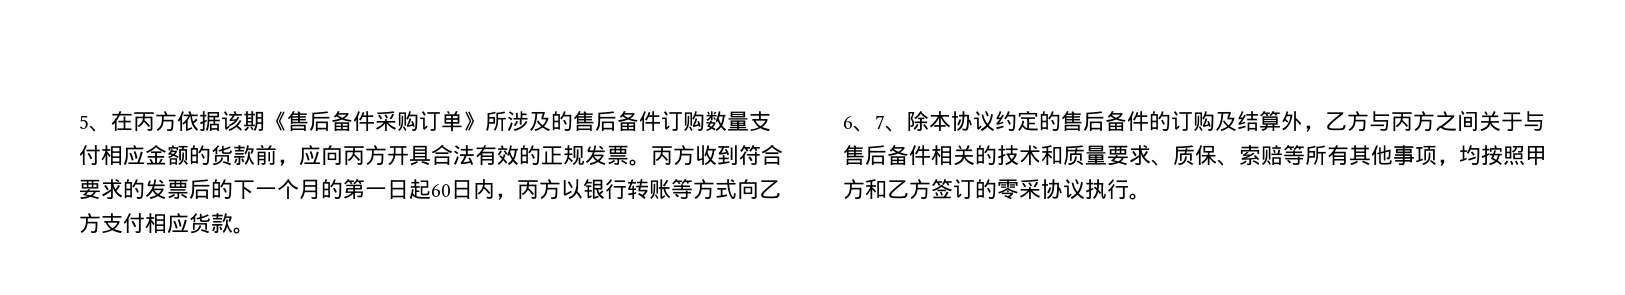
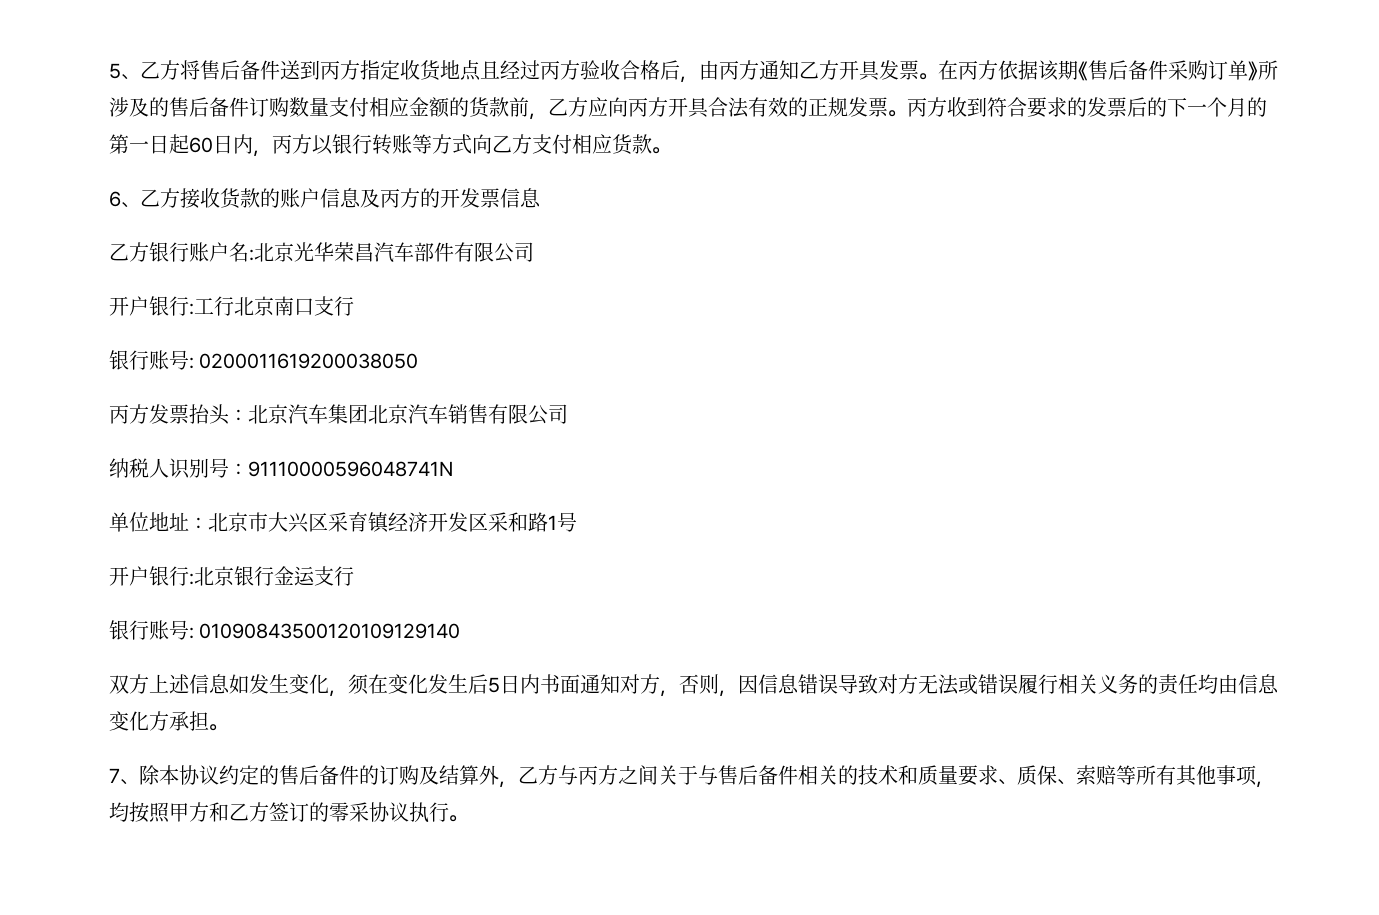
- 5、在丙方依据该期《售后备件采购订单》所涉及的售后备件订购数量支付相应金额的货款前，应向丙方开具合法有效的正规发票。
+ 5、乙方将售后备件送到丙方指定收货地点且经过丙方验收合格后，由丙方通知乙方开具发票。在丙方依据该期《售后备件采购订单》所涉及的售后备件订购数量支付相应金额的货款前，乙方应向丙方开具合法有效的正规发票。
- 6、7、除本协议约定的售后备件的订购及结算外，乙方与丙方之间关于与售后备件相关的技术和质量要求、质保、索赔等所有其他事项，均按照甲方和乙方签订的零采协议执行。
+ 6、乙方接收货款的账户信息及丙方的开发票信息
+ 乙方银行账户名:北京光华荣昌汽车部件有限公司
+ 开户银行:工行北京南口支行
+ 银行账号: 0200011619200038050
+ 丙方发票抬头：北京汽车集团北京汽车销售有限公司
+ 纳税人识别号：91110000596048741N
+ 单位地址：北京市大兴区采育镇经济开发区采和路1号
+ 开户银行:北京银行金运支行
+ 银行账号: 01090843500120109129140
+ 双方上述信息如发生变化，须在变化发生后5日内书面通知对方，否则，因信息错误导致对方无法或错误履行相关义务的责任均由信息变化方承担。
+ 7、除本协议约定的售后备件的订购及结算外，乙方与丙方之间关于与售后备件相关的技术和质量要求、质保、索赔等所有其他事项，均按照甲方和乙方签订的零采协议执行。

